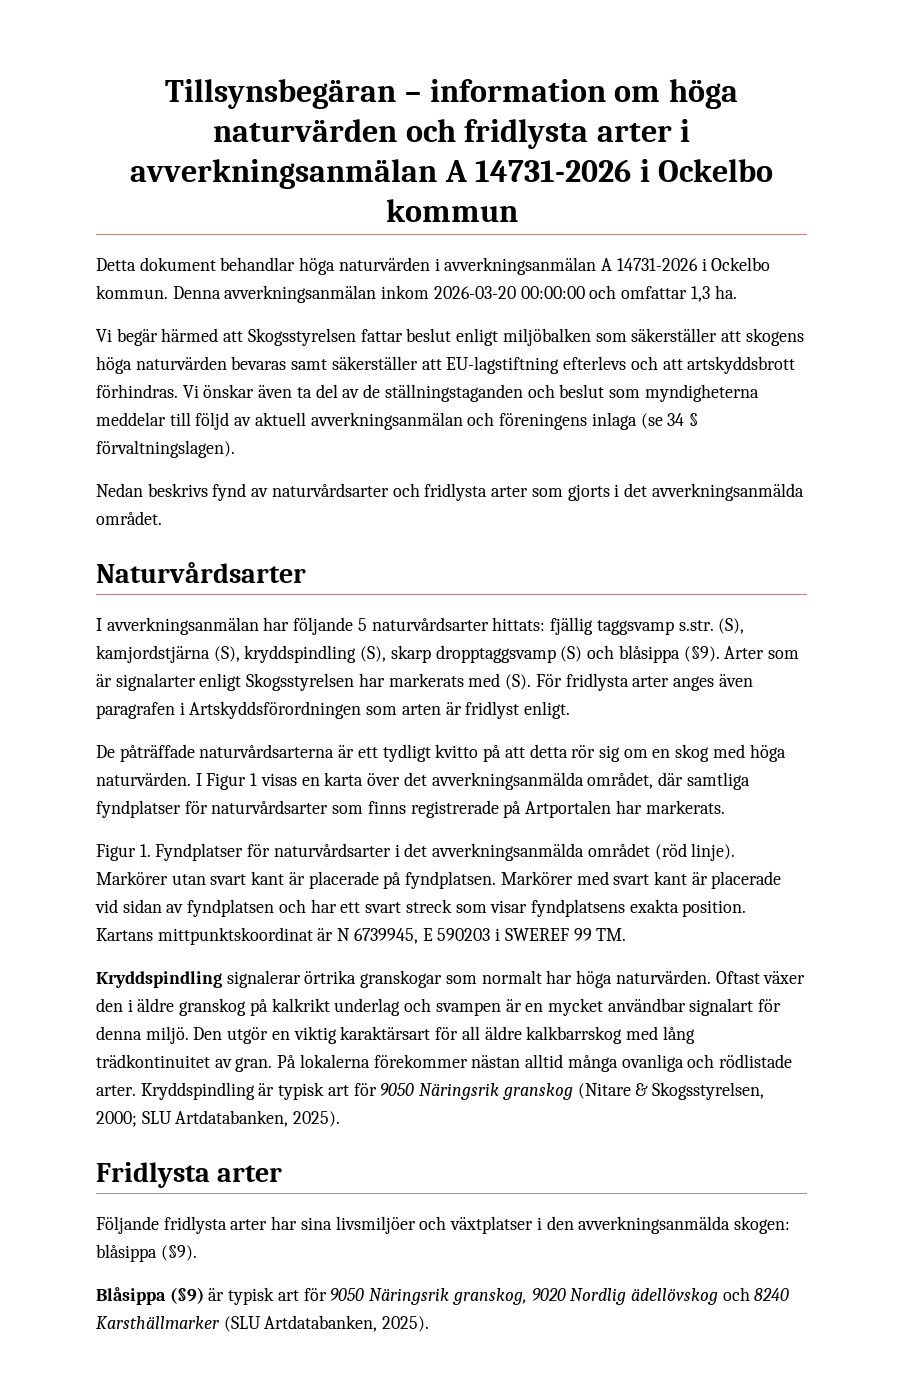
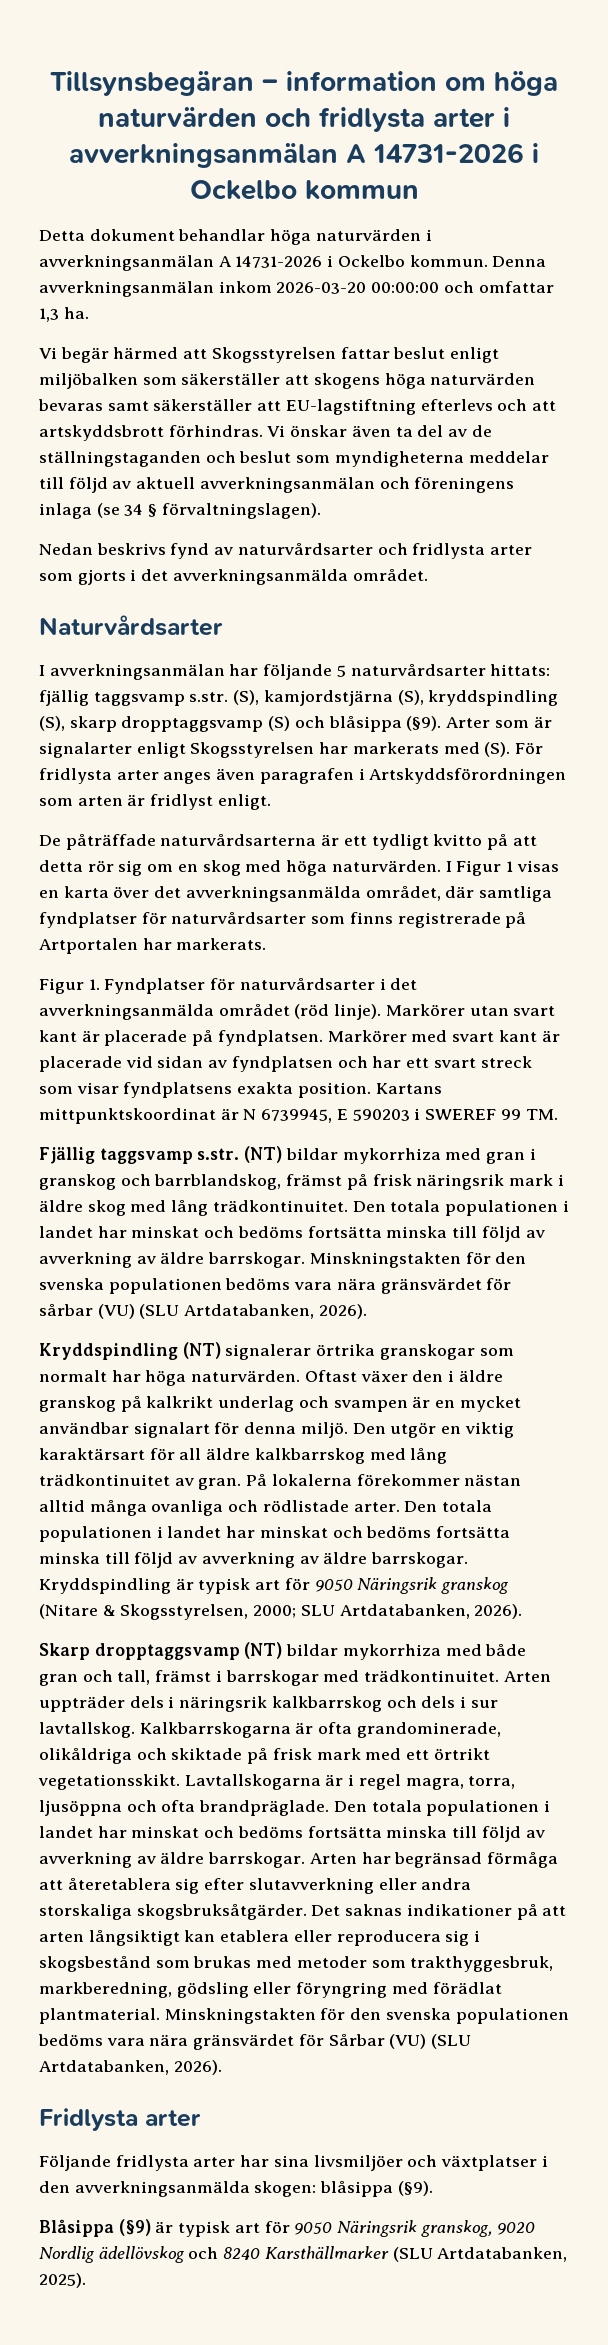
- Kryddspindling signalerar örtrika granskogar som normalt har höga naturvärden.
+ Fjällig taggsvamp s.str. (NT) bildar mykorrhiza med gran i granskog och barrblandskog, främst på frisk näringsrik mark i äldre skog med lång trädkontinuitet. Den totala populationen i landet har minskat och bedöms fortsätta minska till följd av avverkning av äldre barrskogar. Minskningstakten för den svenska populationen bedöms vara nära gränsvärdet för sårbar (VU) (SLU Artdatabanken, 2026).
+ Kryddspindling (NT) signalerar örtrika granskogar som normalt har höga naturvärden.
- På lokalerna förekommer nästan alltid många ovanliga och rödlistade arter.
+ På lokalerna förekommer nästan alltid många ovanliga och rödlistade arter. Den totala populationen i landet har minskat och bedöms fortsätta minska till följd av avverkning av äldre barrskogar.
- Kryddspindling är typisk art för 9050 Näringsrik granskog (Nitare & Skogsstyrelsen, 2000; SLU Artdatabanken, 2025).
+ Kryddspindling är typisk art för 9050 Näringsrik granskog (Nitare & Skogsstyrelsen, 2000; SLU Artdatabanken, 2026).
+ Skarp dropptaggsvamp (NT) bildar mykorrhiza med både gran och tall, främst i barrskogar med trädkontinuitet. Arten uppträder dels i näringsrik kalkbarrskog och dels i sur lavtallskog. Kalkbarrskogarna är ofta grandominerade, olikåldriga och skiktade på frisk mark med ett örtrikt vegetationsskikt. Lavtallskogarna är i regel magra, torra, ljusöppna och ofta brandpräglade. Den totala populationen i landet har minskat och bedöms fortsätta minska till följd av avverkning av äldre barrskogar. Arten har begränsad förmåga att återetablera sig efter slutavverkning eller andra storskaliga skogsbruksåtgärder. Det saknas indikationer på att arten långsiktigt kan etablera eller reproducera sig i skogsbestånd som brukas med metoder som trakthyggesbruk, markberedning, gödsling eller föryngring med förädlat plantmaterial. Minskningstakten för den svenska populationen bedöms vara nära gränsvärdet för Sårbar (VU) (SLU Artdatabanken, 2026).

